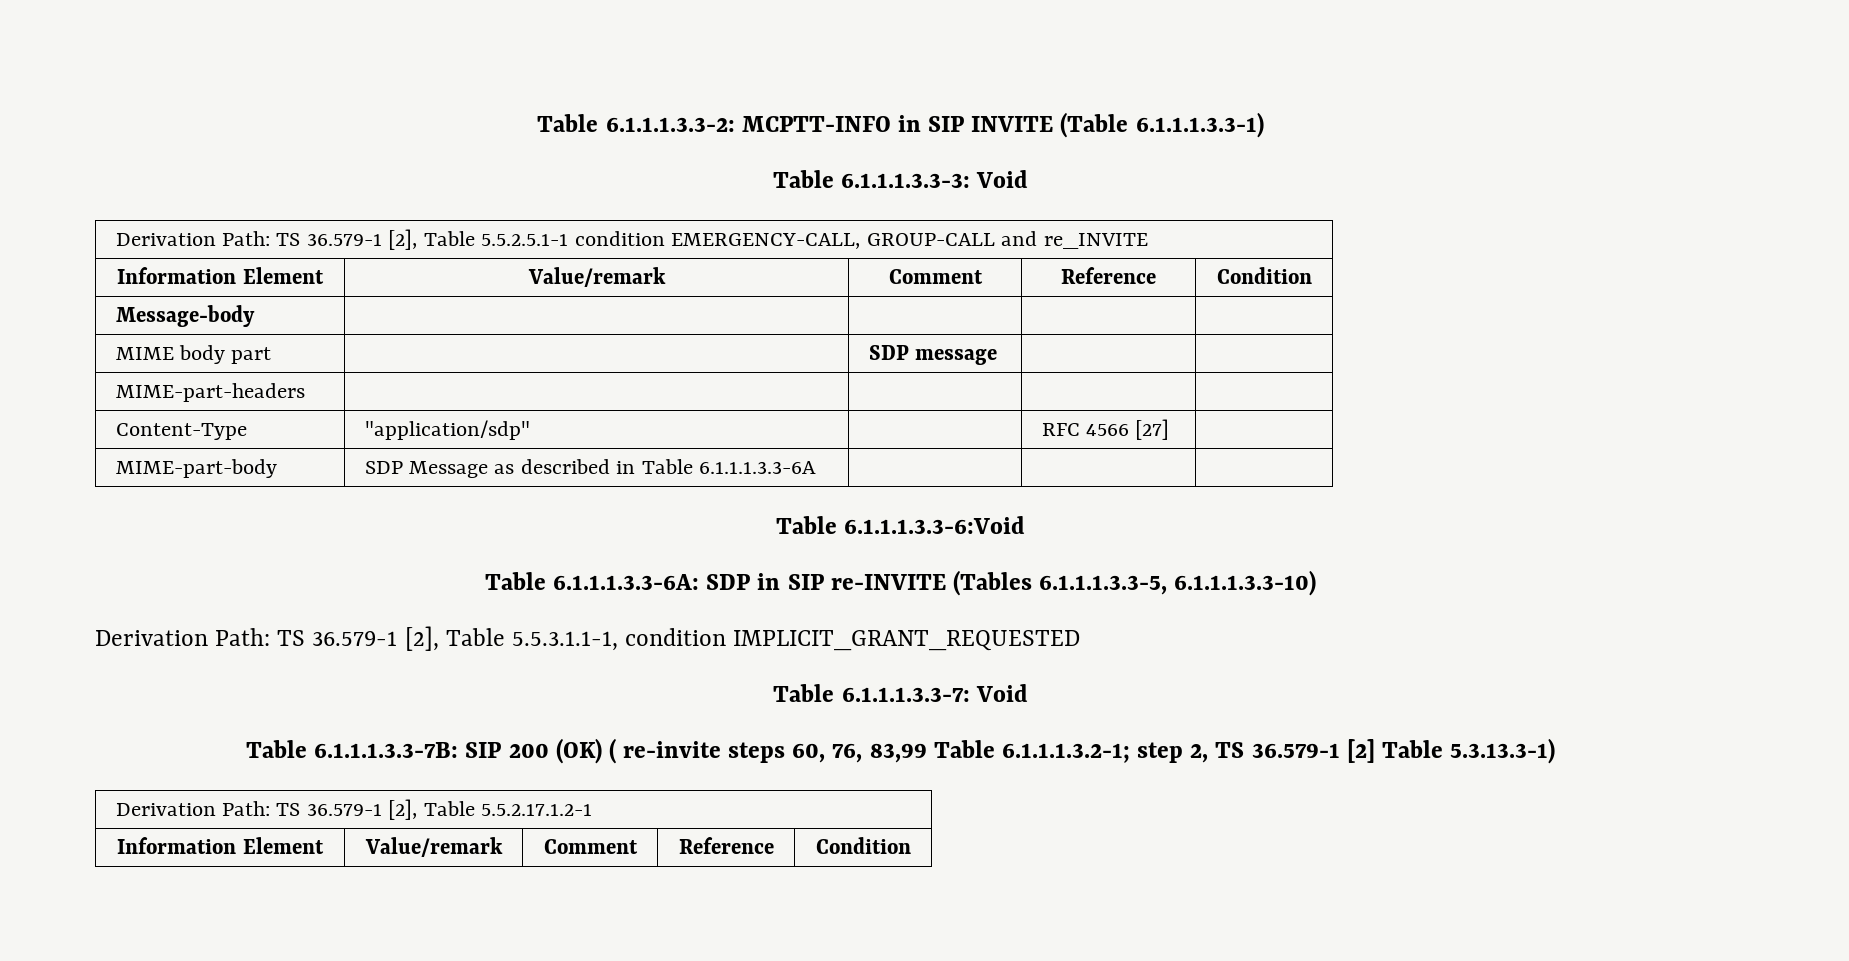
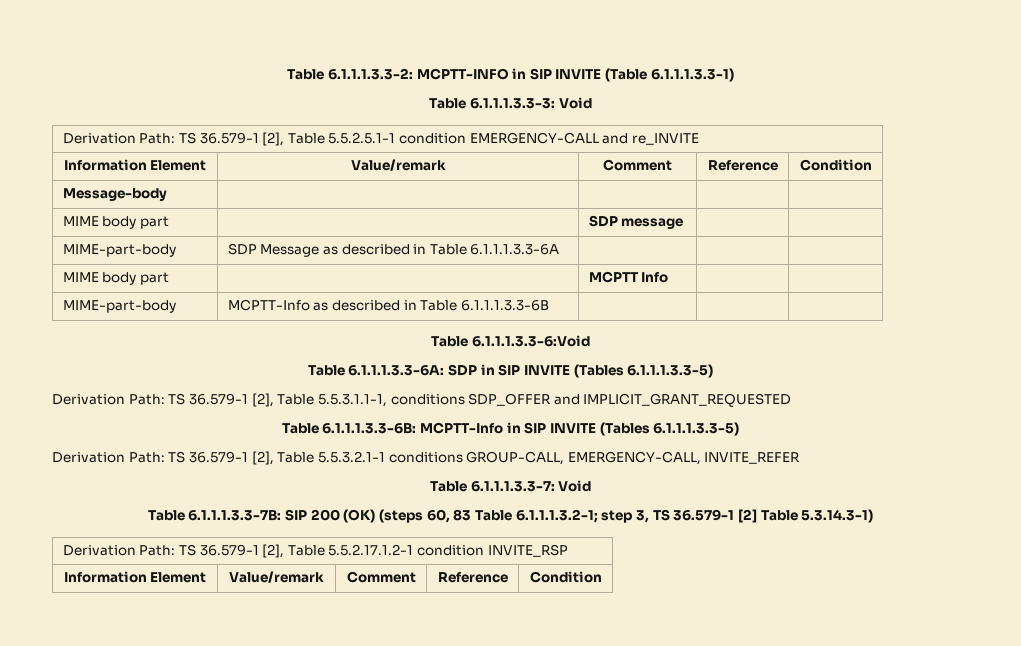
- Derivation Path: TS 36.579-1 [2], Table 5.5.2.5.1-1 condition EMERGENCY-CALL, GROUP-CALL and re_INVITE
+ Derivation Path: TS 36.579-1 [2], Table 5.5.2.5.1-1 condition EMERGENCY-CALL and re_INVITE
- MIME-part-headers | | | |
- Content-Type | "application/sdp" | | RFC 4566 [27] |
+ MIME body part | | MCPTT Info | |
+ MIME-part-body | MCPTT-Info as described in Table 6.1.1.1.3.3-6B | | |
- Table 6.1.1.1.3.3-6A: SDP in SIP re-INVITE (Tables 6.1.1.1.3.3-5, 6.1.1.1.3.3-10)
+ Table 6.1.1.1.3.3-6A: SDP in SIP INVITE (Tables 6.1.1.1.3.3-5)
- Derivation Path: TS 36.579-1 [2], Table 5.5.3.1.1-1, condition IMPLICIT_GRANT_REQUESTED
+ Derivation Path: TS 36.579-1 [2], Table 5.5.3.1.1-1, conditions SDP_OFFER and IMPLICIT_GRANT_REQUESTED
+ Table 6.1.1.1.3.3-6B: MCPTT-Info in SIP INVITE (Tables 6.1.1.1.3.3-5)
+ Derivation Path: TS 36.579-1 [2], Table 5.5.3.2.1-1 conditions GROUP-CALL, EMERGENCY-CALL, INVITE_REFER
- Table 6.1.1.1.3.3-7B: SIP 200 (OK) ( re-invite steps 60, 76, 83,99 Table 6.1.1.1.3.2-1; step 2, TS 36.579-1 [2] Table 5.3.13.3-1)
+ Table 6.1.1.1.3.3-7B: SIP 200 (OK) (steps 60, 83 Table 6.1.1.1.3.2-1; step 3, TS 36.579-1 [2] Table 5.3.14.3-1)
- Derivation Path: TS 36.579-1 [2], Table 5.5.2.17.1.2-1
+ Derivation Path: TS 36.579-1 [2], Table 5.5.2.17.1.2-1 condition INVITE_RSP

